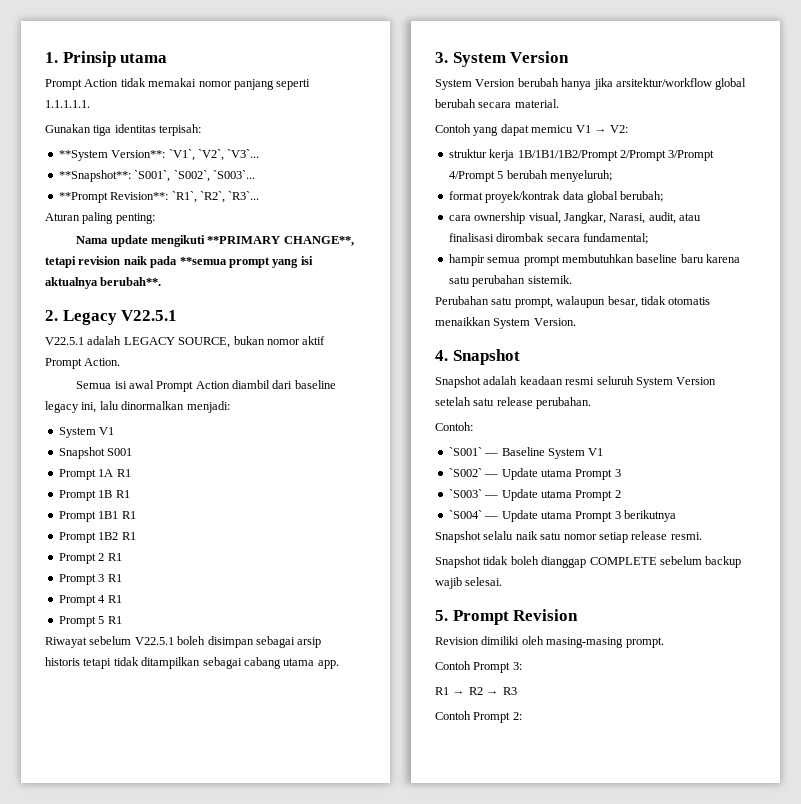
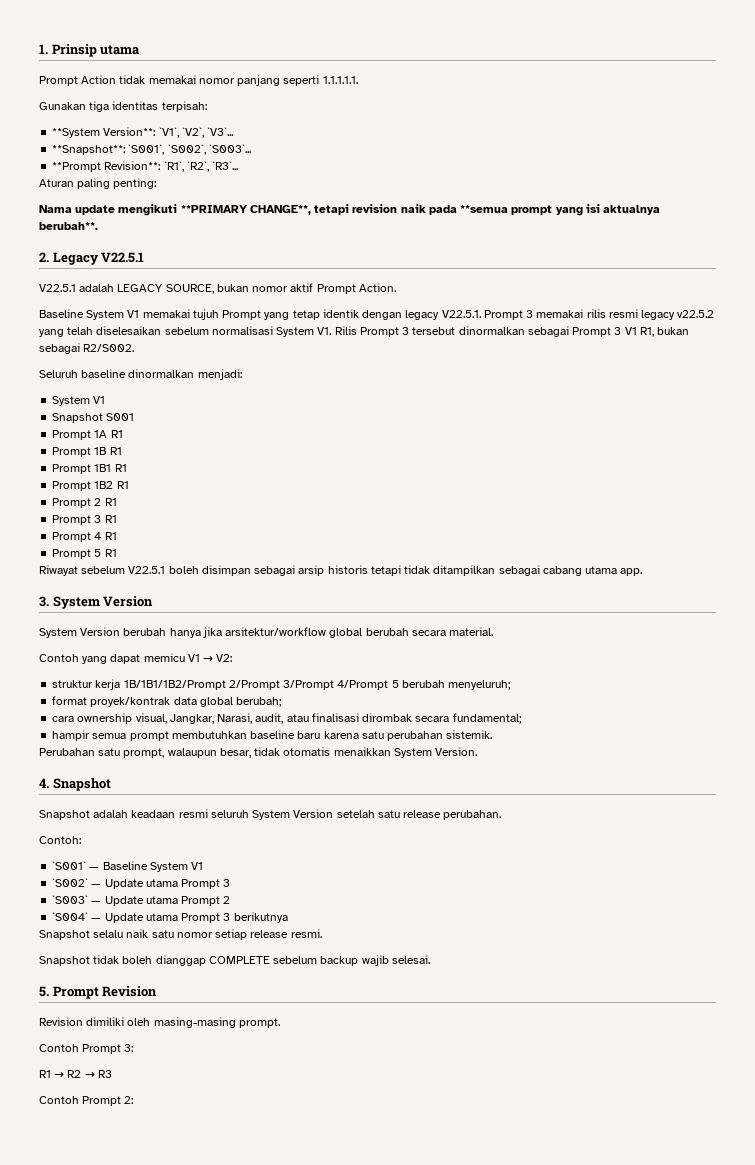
- Semua isi awal Prompt Action diambil dari baseline legacy ini, lalu dinormalkan menjadi:
+ Baseline System V1 memakai tujuh Prompt yang tetap identik dengan legacy V22.5.1. Prompt 3 memakai rilis resmi legacy v22.5.2 yang telah diselesaikan sebelum normalisasi System V1. Rilis Prompt 3 tersebut dinormalkan sebagai Prompt 3 V1 R1, bukan sebagai R2/S002.
+ Seluruh baseline dinormalkan menjadi:

